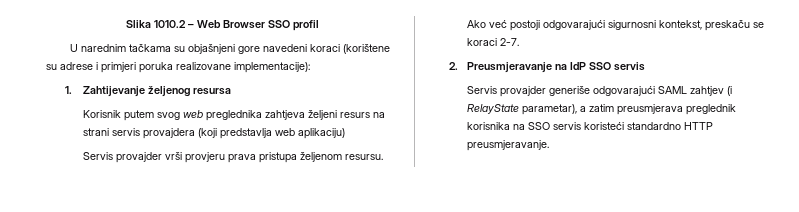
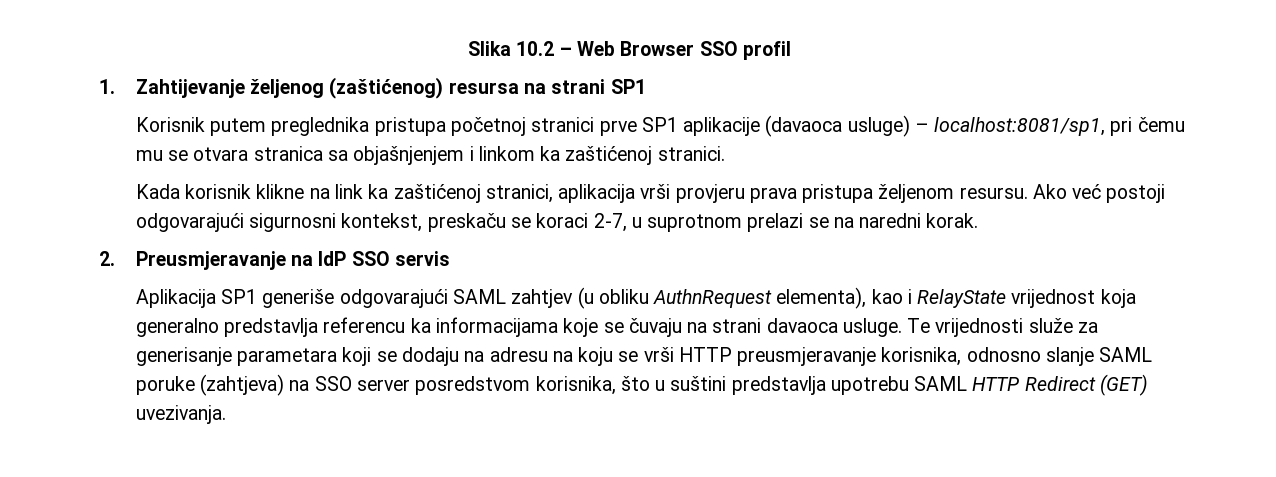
- Slika 1010.2 – Web Browser SSO profil
+ Slika 10.2 – Web Browser SSO profil
- U narednim tačkama su objašnjeni gore navedeni koraci (korištene su adrese i primjeri poruka realizovane implementacije):
- 1. Zahtijevanje željenog resursa
+ 1. Zahtijevanje željenog (zaštićenog) resursa na strani SP1
- Korisnik putem svog web preglednika zahtjeva željeni resurs na strani servis provajdera (koji predstavlja web aplikaciju)
- Servis provajder vrši provjeru prava pristupa željenom resursu.
+ Korisnik putem preglednika pristupa početnoj stranici prve SP1 aplikacije (davaoca usluge) – localhost:8081/sp1, pri čemu mu se otvara stranica sa objašnjenjem i linkom ka zaštićenoj stranici.
+ Kada korisnik klikne na link ka zaštićenoj stranici, aplikacija vrši provjeru prava pristupa željenom resursu.
- Ako već postoji odgovarajući sigurnosni kontekst, preskaču se koraci 2-7.
+ Ako već postoji odgovarajući sigurnosni kontekst, preskaču se koraci 2-7, u suprotnom prelazi se na naredni korak.
- Servis provajder generiše odgovarajući SAML zahtjev (i RelayState parametar), a zatim preusmjerava preglednik korisnika na SSO servis koristeći standardno HTTP preusmjeravanje.
+ Aplikacija SP1 generiše odgovarajući SAML zahtjev (u obliku AuthnRequest elementa), kao i RelayState vrijednost koja generalno predstavlja referencu ka informacijama koje se čuvaju na strani davaoca usluge. Te vrijednosti služe za generisanje parametara koji se dodaju na adresu na koju se vrši HTTP preusmjeravanje korisnika, odnosno slanje SAML poruke (zahtjeva) na SSO server posredstvom korisnika, što u suštini predstavlja upotrebu SAML HTTP Redirect (GET) uvezivanja.

